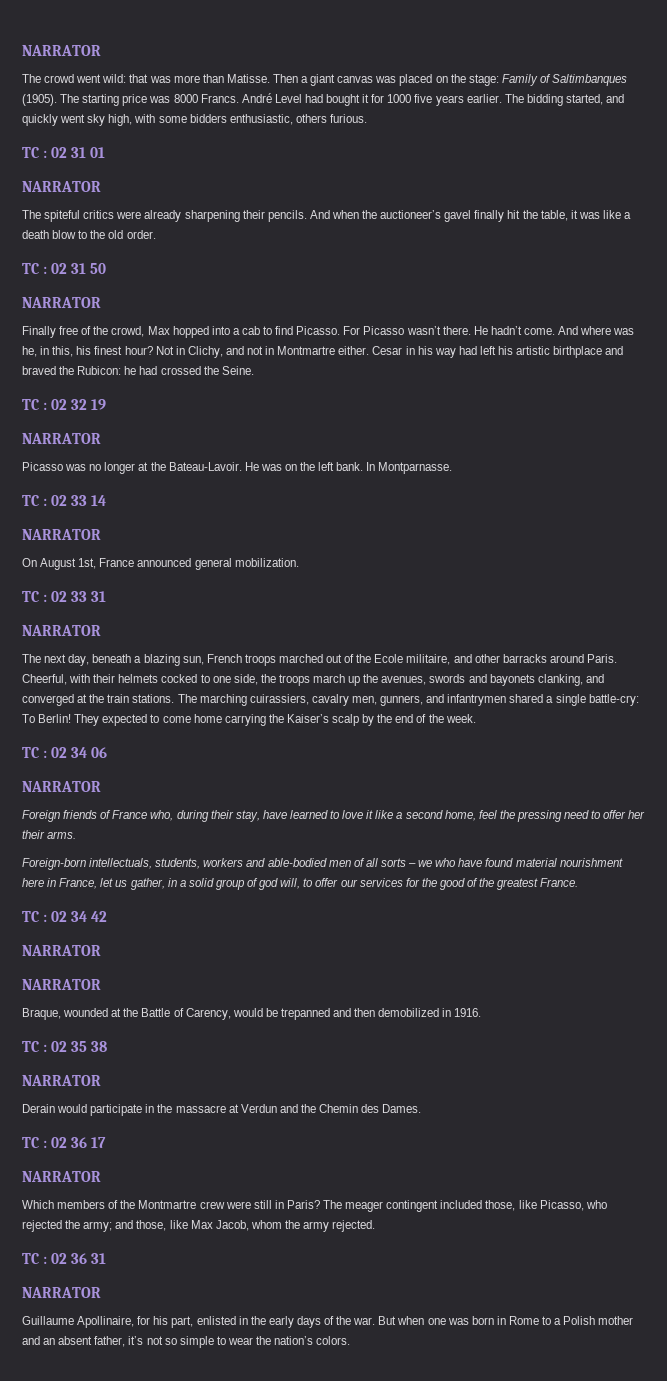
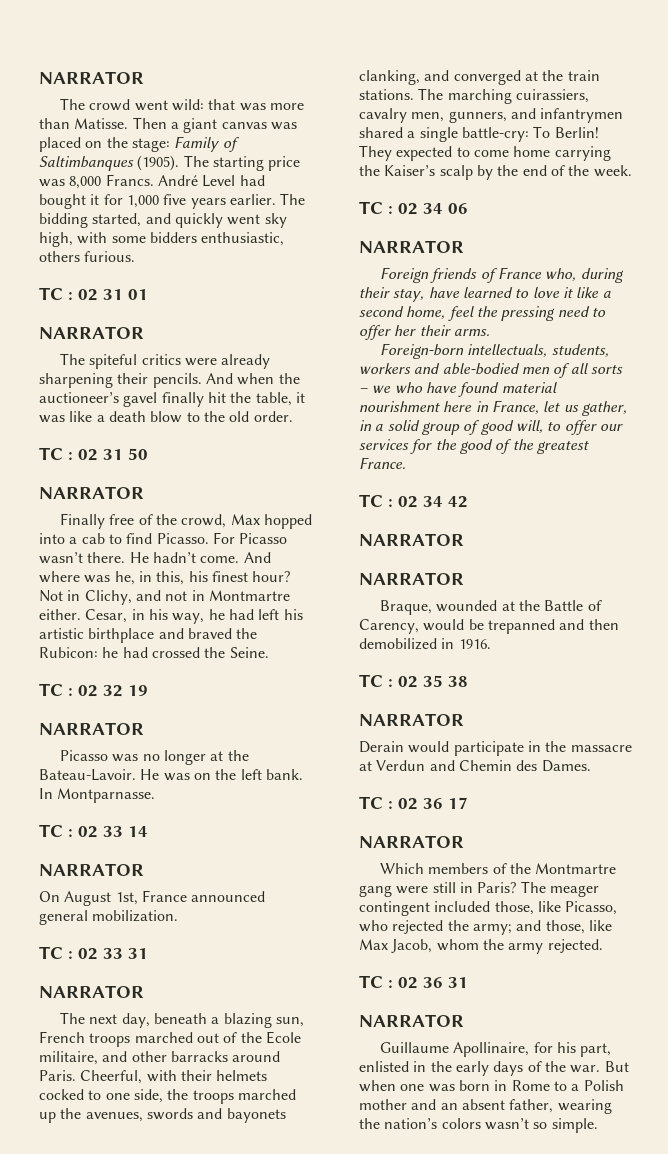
- The starting price was 8000 Francs.
+ The starting price was 8,000 Francs.
- André Level had bought it for 1000 five years earlier.
+ André Level had bought it for 1,000 five years earlier.
- Cesar in his way had left his artistic birthplace and braved the Rubicon: he had crossed the Seine.
+ Cesar, in his way, he had left his artistic birthplace and braved the Rubicon: he had crossed the Seine.
- Cheerful, with their helmets cocked to one side, the troops march up the avenues, swords and bayonets clanking, and converged at the train stations.
+ Cheerful, with their helmets cocked to one side, the troops marched up the avenues, swords and bayonets clanking, and converged at the train stations.
- Foreign-born intellectuals, students, workers and able-bodied men of all sorts – we who have found material nourishment here in France, let us gather, in a solid group of god will, to offer our services for the good of the greatest France.
+ Foreign-born intellectuals, students, workers and able-bodied men of all sorts – we who have found material nourishment here in France, let us gather, in a solid group of good will, to offer our services for the good of the greatest France.
- Derain would participate in the massacre at Verdun and the Chemin des Dames.
+ Derain would participate in the massacre at Verdun and Chemin des Dames.
- Which members of the Montmartre crew were still in Paris?
+ Which members of the Montmartre gang were still in Paris?
- But when one was born in Rome to a Polish mother and an absent father, it’s not so simple to wear the nation’s colors.
+ But when one was born in Rome to a Polish mother and an absent father, wearing the nation’s colors wasn’t so simple.

